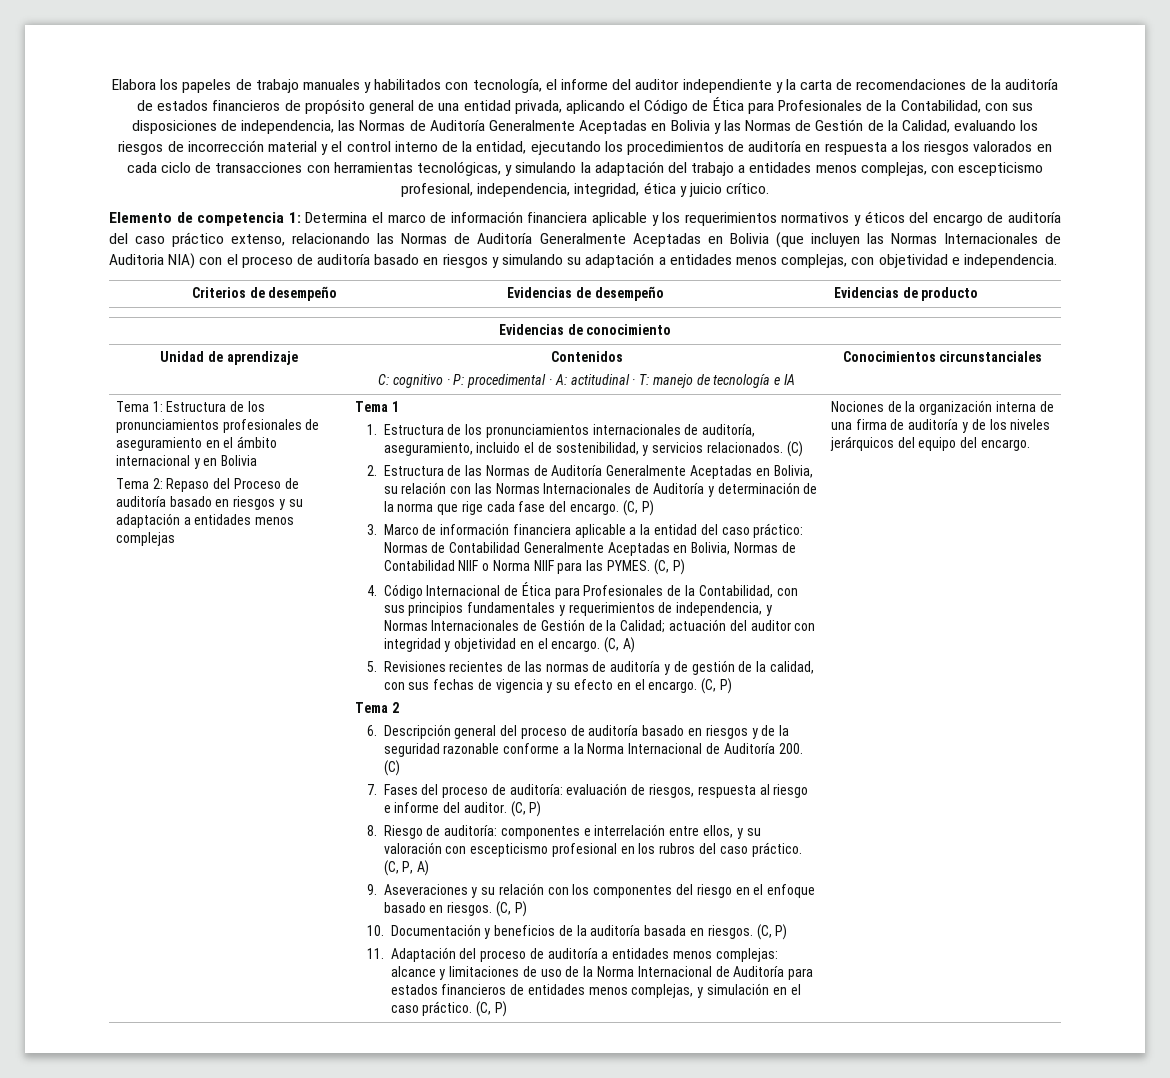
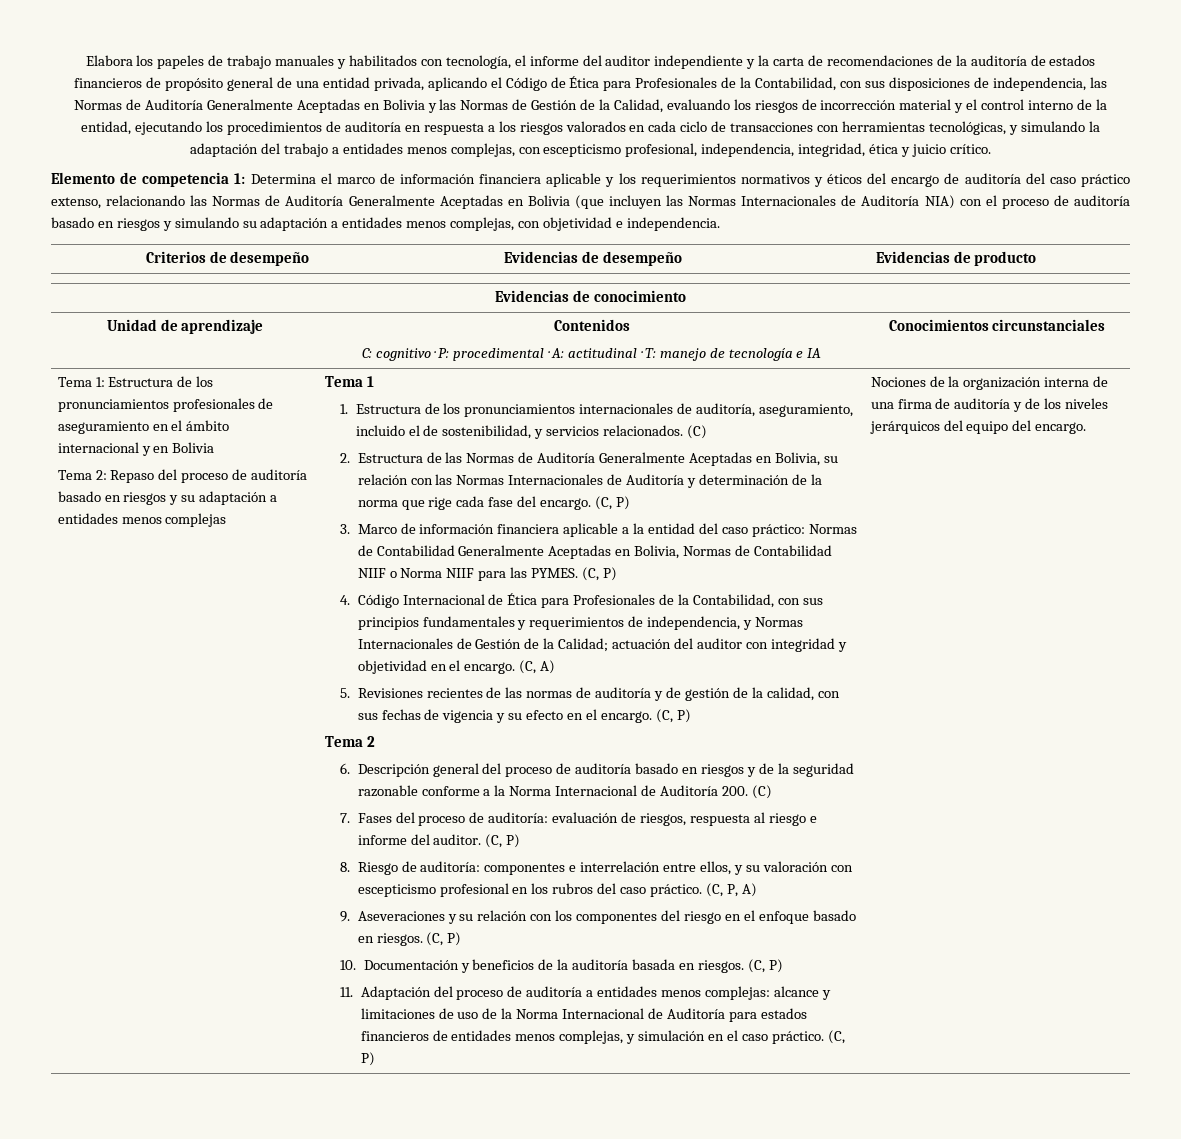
- Determina el marco de información financiera aplicable y los requerimientos normativos y éticos del encargo de auditoría del caso práctico extenso, relacionando las Normas de Auditoría Generalmente Aceptadas en Bolivia (que incluyen las Normas Internacionales de Auditoria NIA) con el proceso de auditoría basado en riesgos y simulando su adaptación a entidades menos complejas, con objetividad e independencia.
+ Determina el marco de información financiera aplicable y los requerimientos normativos y éticos del encargo de auditoría del caso práctico extenso, relacionando las Normas de Auditoría Generalmente Aceptadas en Bolivia (que incluyen las Normas Internacionales de Auditoría NIA) con el proceso de auditoría basado en riesgos y simulando su adaptación a entidades menos complejas, con objetividad e independencia.
- Tema 2: Repaso del Proceso de auditoría basado en riesgos y su adaptación a entidades menos complejas
+ Tema 2: Repaso del proceso de auditoría basado en riesgos y su adaptación a entidades menos complejas

